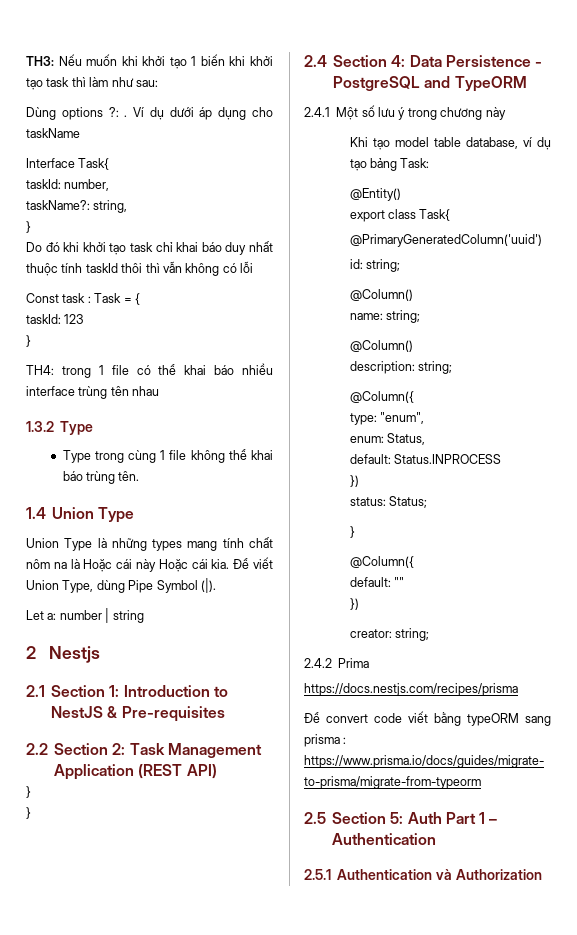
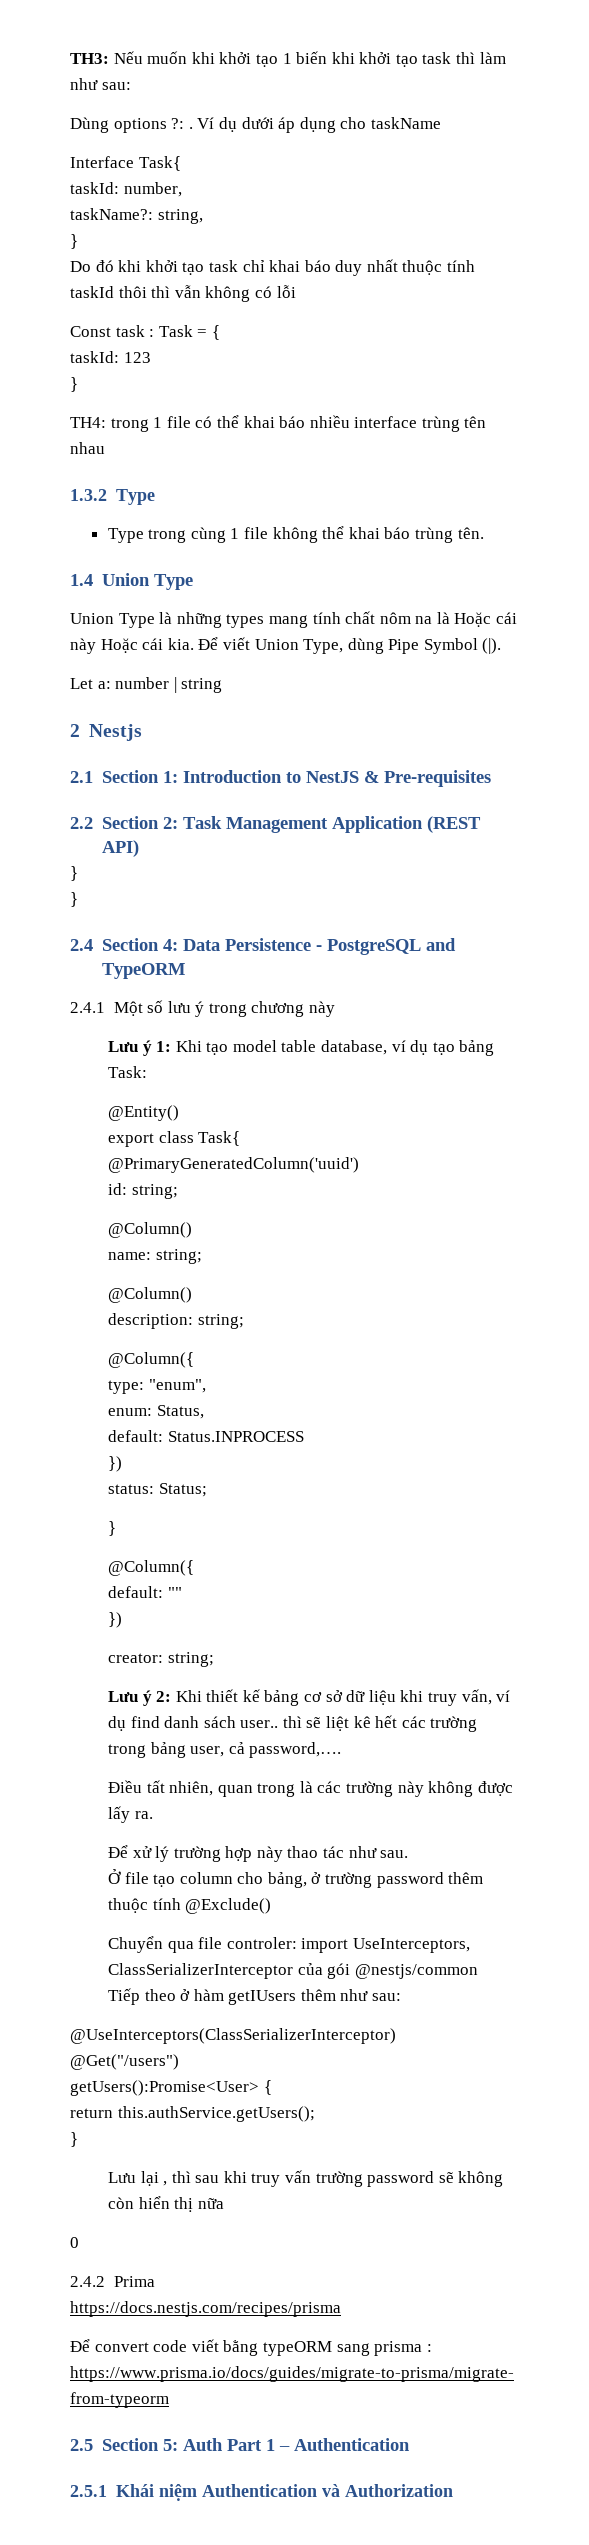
- Khi tạo model table database, ví dụ tạo bảng Task:
+ Lưu ý 1: Khi tạo model table database, ví dụ tạo bảng Task:
+ Lưu ý 2: Khi thiết kế bảng cơ sở dữ liệu khi truy vấn, ví dụ find danh sách user.. thì sẽ liệt kê hết các trường trong bảng user, cả password,….
+ Điều tất nhiên, quan trong là các trường này không được lấy ra.
+ Để xử lý trường hợp này thao tác như sau.
+ Ở file tạo column cho bảng, ở trường password thêm thuộc tính @Exclude()
+ Chuyển qua file controler: import UseInterceptors, ClassSerializerInterceptor của gói @nestjs/common
+ Tiếp theo ở hàm getIUsers thêm như sau:
+ @UseInterceptors(ClassSerializerInterceptor)
+ @Get("/users")
+ getUsers():Promise<User> {
+ return this.authService.getUsers();
+ }
+ Lưu lại , thì sau khi truy vấn trường password sẽ không còn hiển thị nữa
+ 0
- 2.5.1 Authentication và Authorization
+ 2.5.1 Khái niệm Authentication và Authorization

